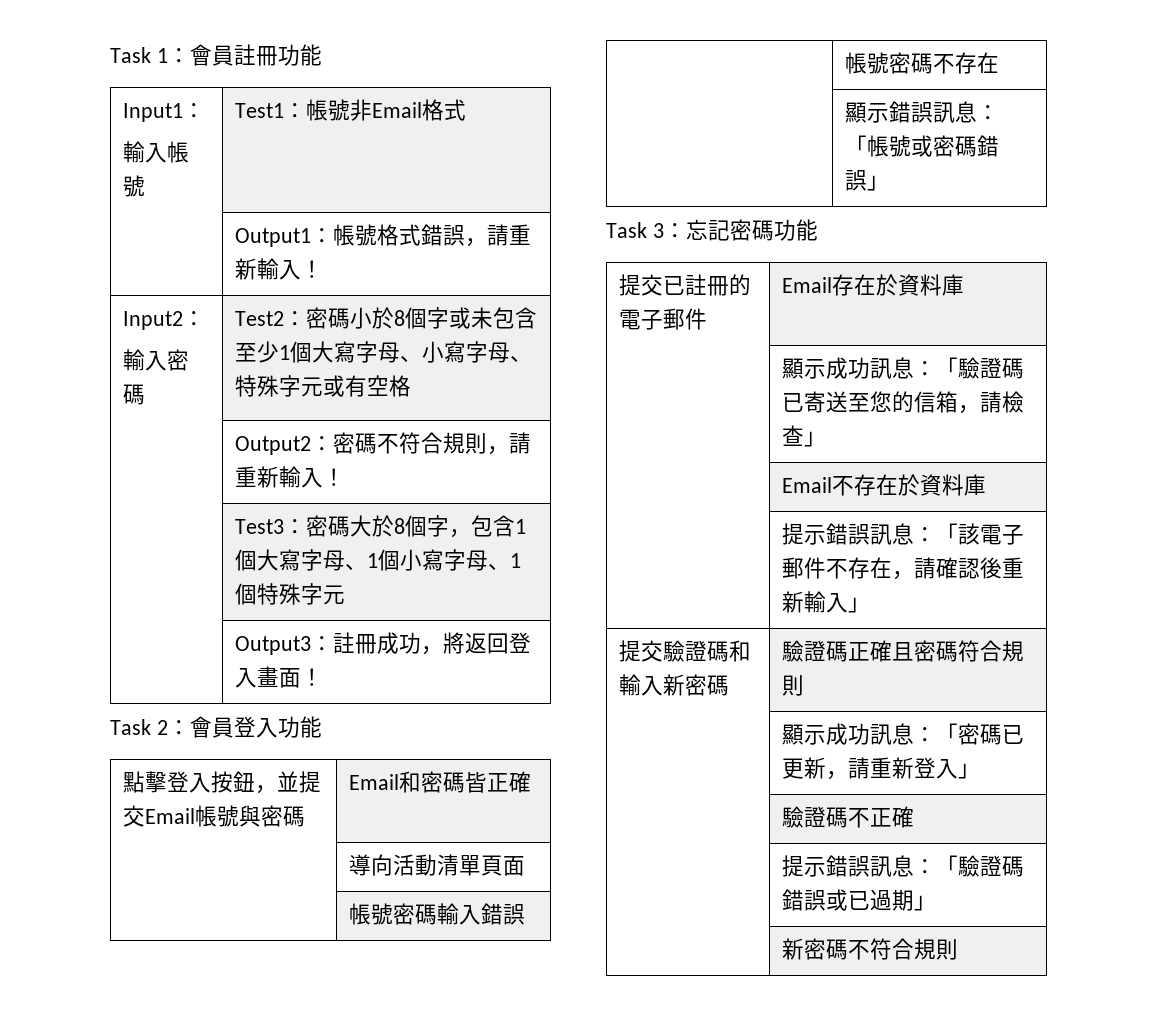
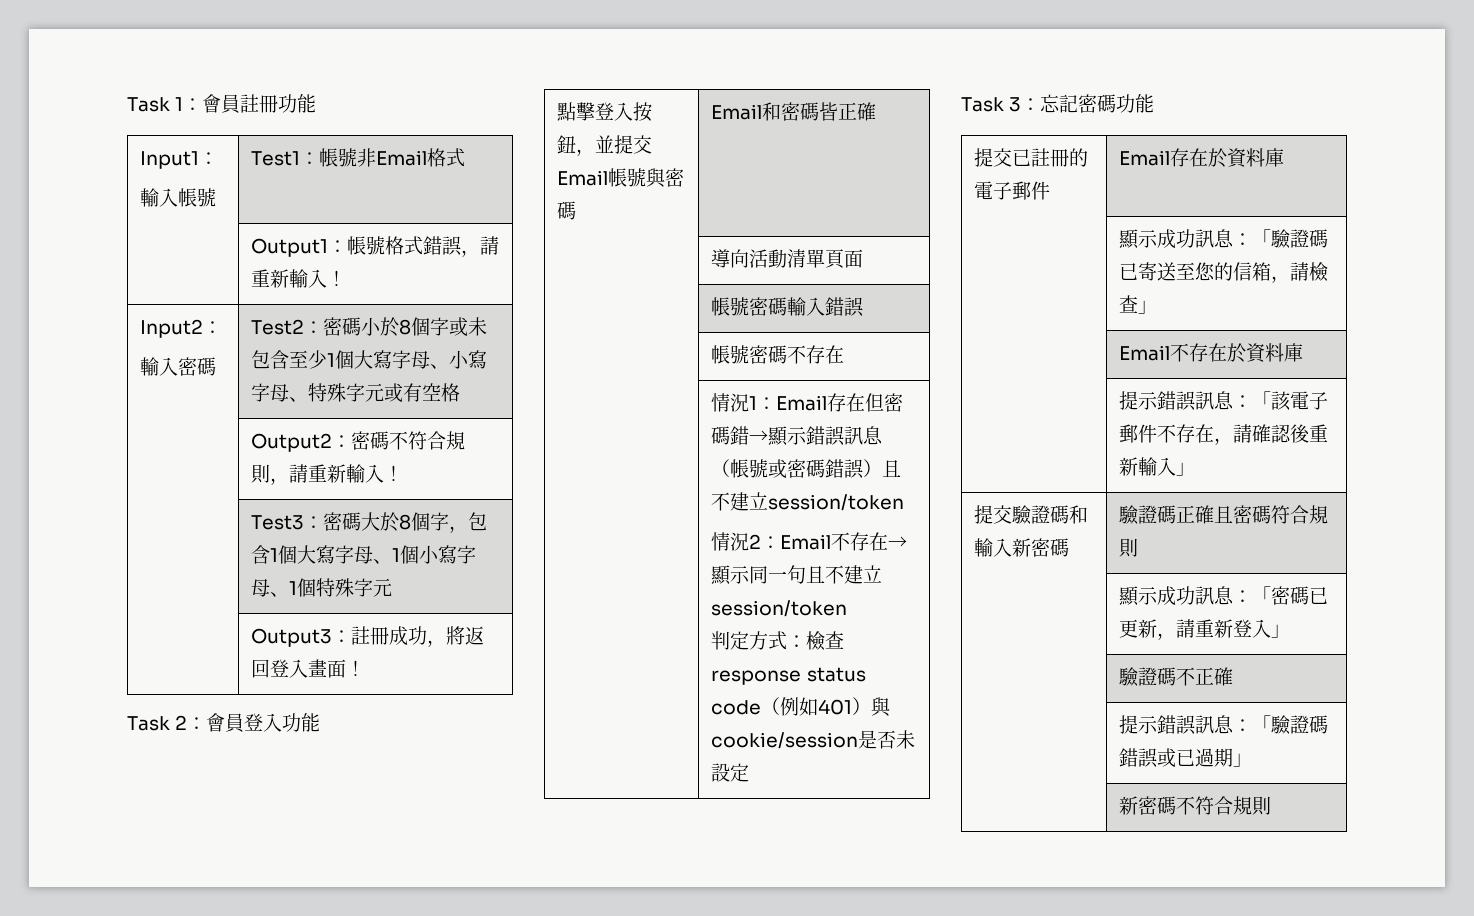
- 顯示錯誤訊息：「帳號或密碼錯誤」
+ 情況1：Email存在但密碼錯→顯示錯誤訊息（帳號或密碼錯誤）且不建立session/token
+ 情況2：Email不存在→顯示同一句且不建立session/token
+ 判定方式：檢查response status code（例如401）與cookie/session是否未設定

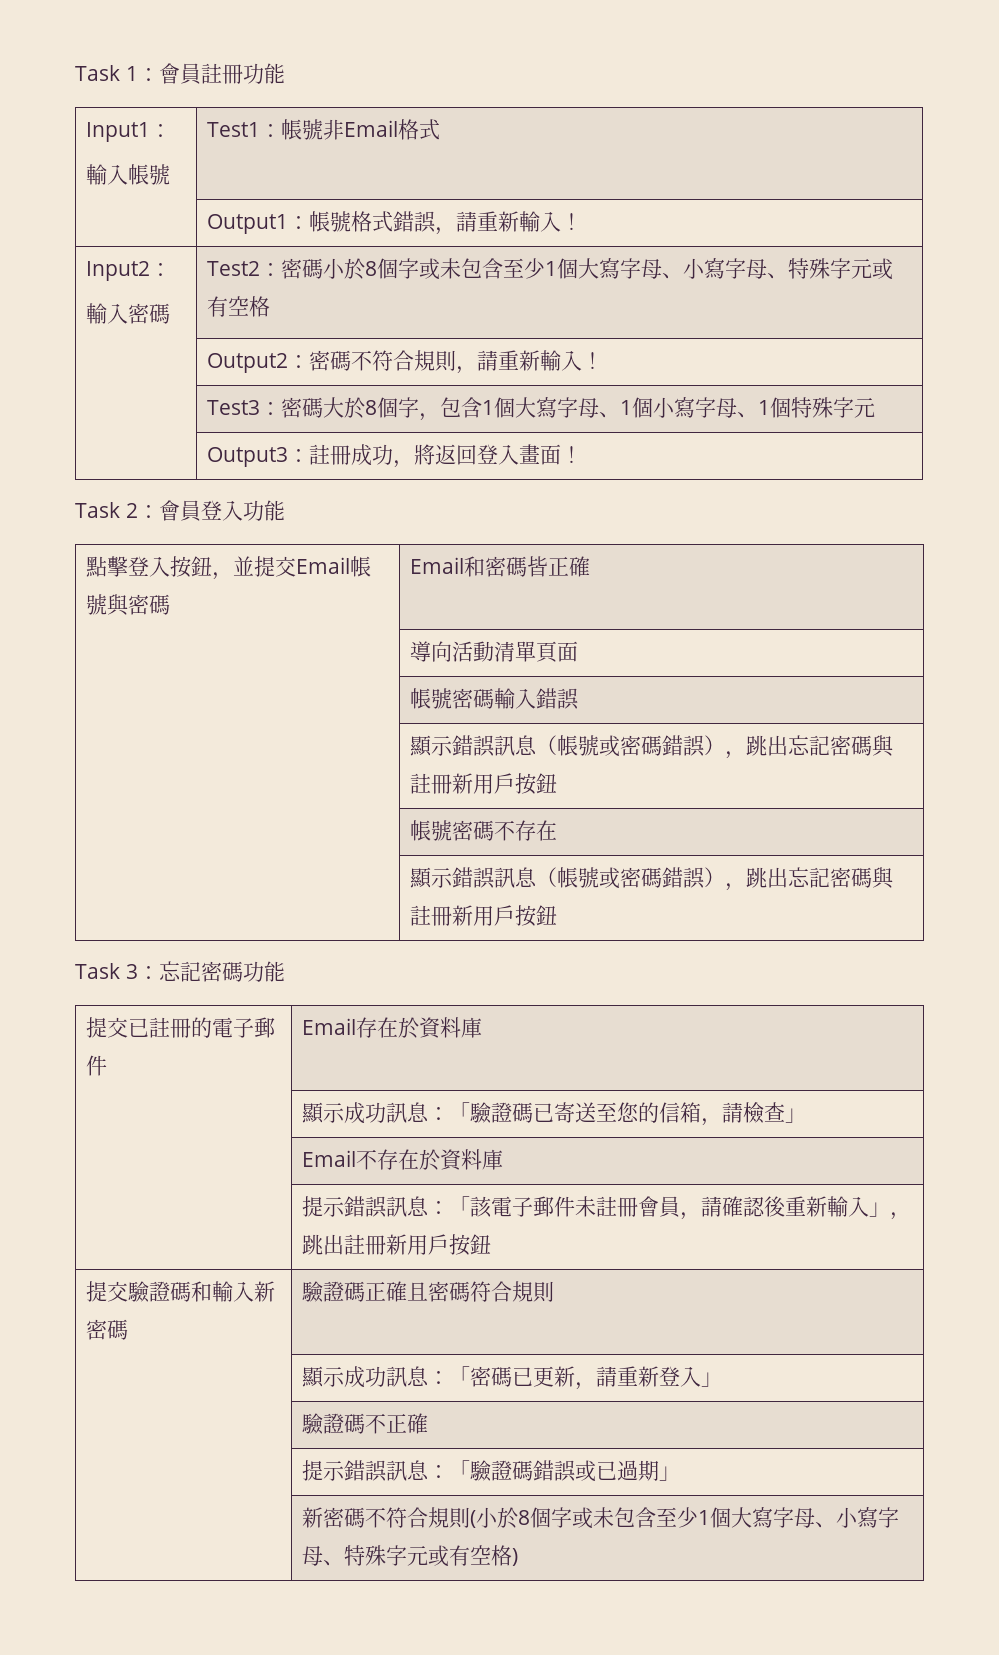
  | 帳號密碼輸入錯誤
+ | 顯示錯誤訊息（帳號或密碼錯誤），跳出忘記密碼與註冊新用戶按鈕
  | 帳號密碼不存在
- | 情況1：Email存在但密碼錯→顯示錯誤訊息（帳號或密碼錯誤）且不建立session/token
- 情況2：Email不存在→顯示同一句且不建立session/token
- 判定方式：檢查response status code（例如401）與cookie/session是否未設定
+ | 顯示錯誤訊息（帳號或密碼錯誤），跳出忘記密碼與註冊新用戶按鈕
- | 提示錯誤訊息：「該電子郵件不存在，請確認後重新輸入」
+ | 提示錯誤訊息：「該電子郵件未註冊會員，請確認後重新輸入」，跳出註冊新用戶按鈕
- | 新密碼不符合規則
+ | 新密碼不符合規則(小於8個字或未包含至少1個大寫字母、小寫字母、特殊字元或有空格)

